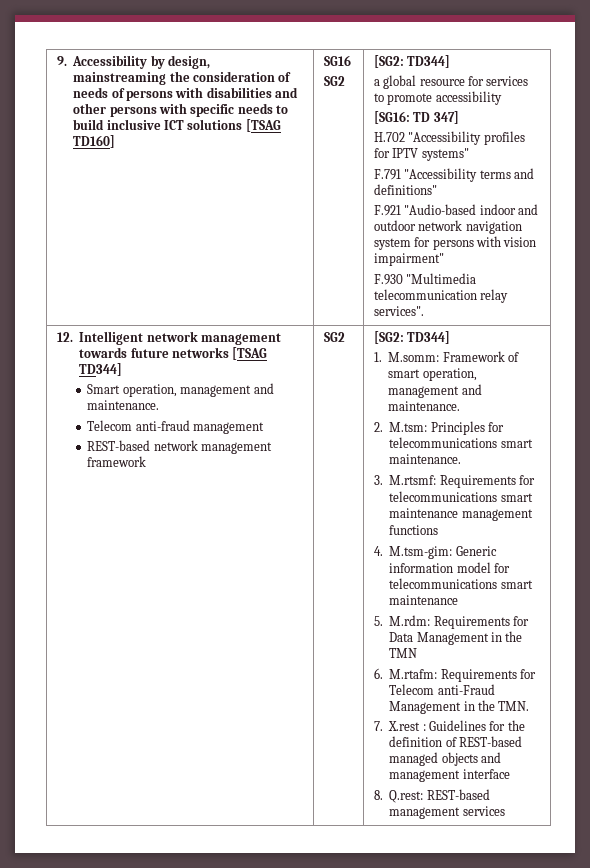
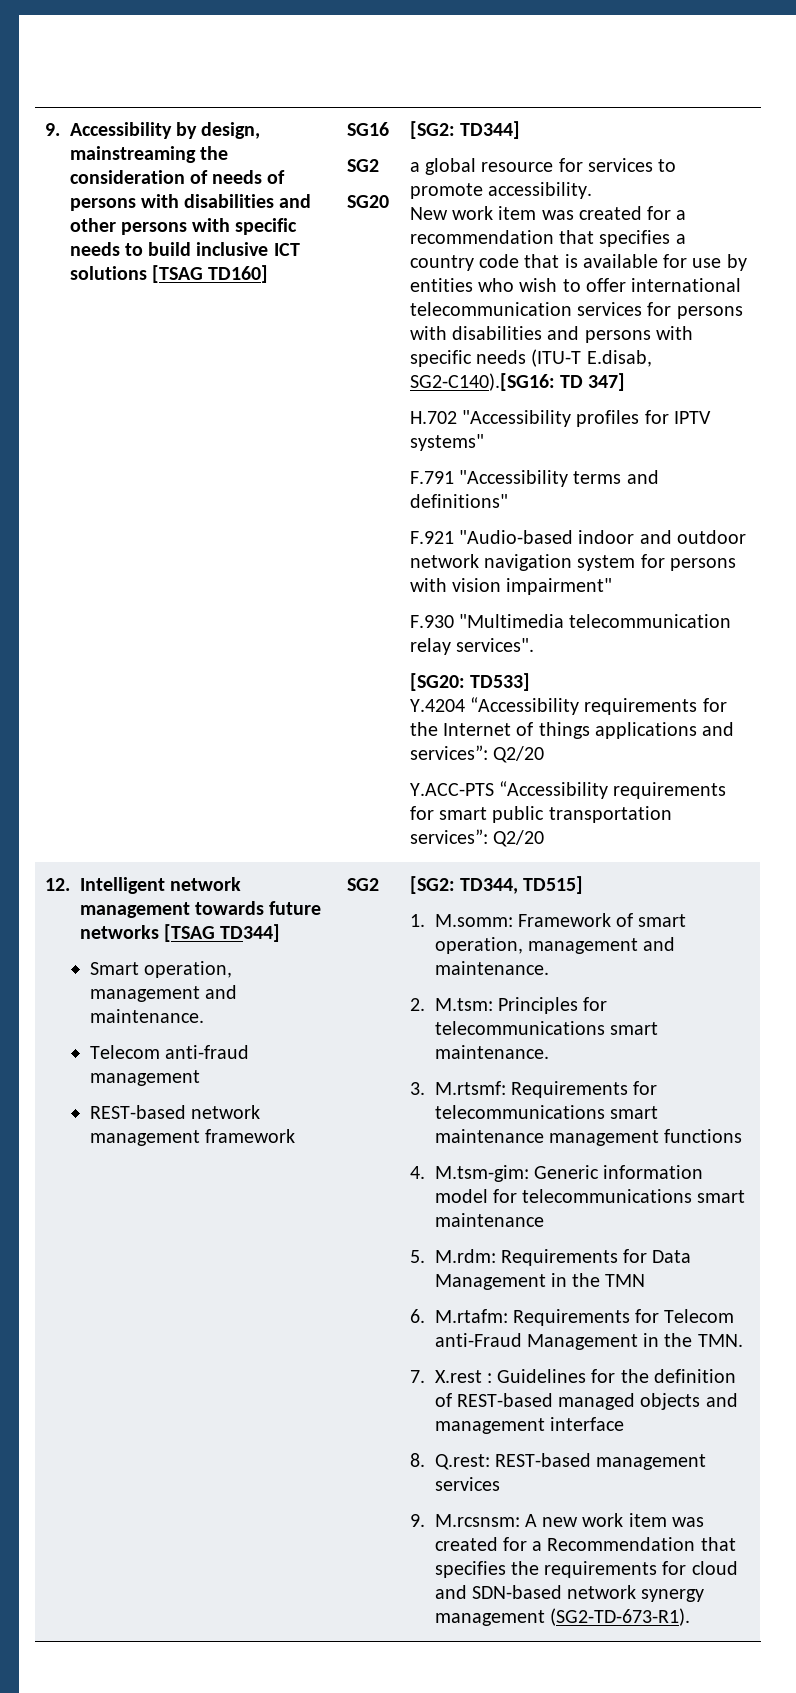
+ SG20
- a global resource for services to promote accessibility
- [SG16: TD 347]
+ a global resource for services to promote accessibility.
+ New work item was created for a recommendation that specifies a country code that is available for use by entities who wish to offer international telecommunication services for persons with disabilities and persons with specific needs (ITU-T E.disab, SG2-C140).[SG16: TD 347]
+ [SG20: TD533]
+ Y.4204 “Accessibility requirements for the Internet of things applications and services”: Q2/20
+ Y.ACC-PTS “Accessibility requirements for smart public transportation services”: Q2/20
- REST-based network management framework | SG2 | [SG2: TD344]
+ REST-based network management framework | SG2 | [SG2: TD344, TD515]
+ 9. M.rcsnsm: A new work item was created for a Recommendation that specifies the requirements for cloud and SDN-based network synergy management (SG2-TD-673-R1).

